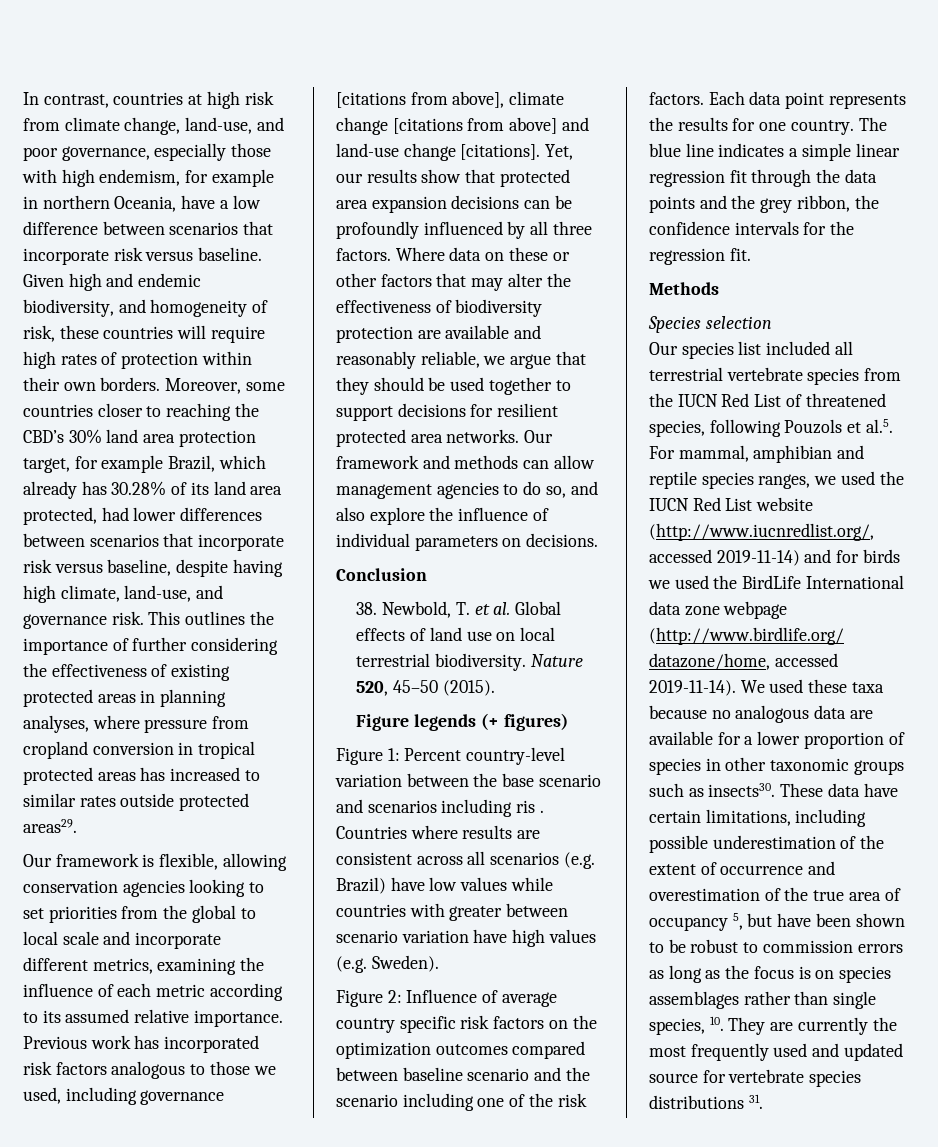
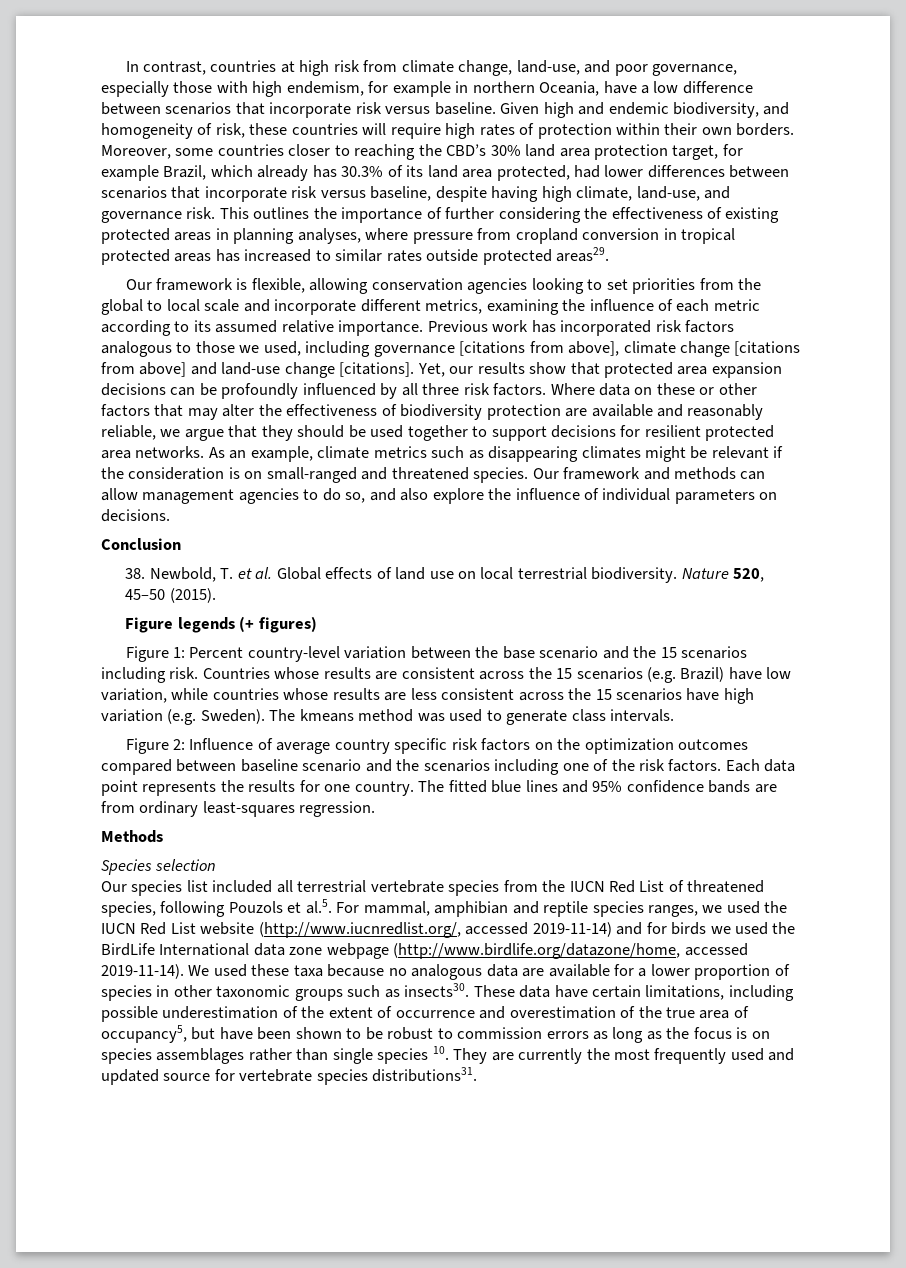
- Moreover, some countries closer to reaching the CBD’s 30% land area protection target, for example Brazil, which already has 30.28% of its land area protected, had lower differences between scenarios that incorporate risk versus baseline, despite having high climate, land-use, and governance risk.
+ Moreover, some countries closer to reaching the CBD’s 30% land area protection target, for example Brazil, which already has 30.3% of its land area protected, had lower differences between scenarios that incorporate risk versus baseline, despite having high climate, land-use, and governance risk.
- Yet, our results show that protected area expansion decisions can be profoundly influenced by all three factors.
+ Yet, our results show that protected area expansion decisions can be profoundly influenced by all three risk factors.
+ As an example, climate metrics such as disappearing climates might be relevant if the consideration is on small-ranged and threatened species.
- Figure 1: Percent country-level variation between the base scenario and scenarios including ris . Countries where results are consistent across all scenarios (e.g. Brazil) have low values while countries with greater between scenario variation have high values (e.g. Sweden).
+ Figure 1: Percent country-level variation between the base scenario and the 15 scenarios including risk. Countries whose results are consistent across the 15 scenarios (e.g. Brazil) have low variation, while countries whose results are less consistent across the 15 scenarios have high variation (e.g. Sweden). The kmeans method was used to generate class intervals.
- Figure 2: Influence of average country specific risk factors on the optimization outcomes compared between baseline scenario and the scenario including one of the risk factors.
+ Figure 2: Influence of average country specific risk factors on the optimization outcomes compared between baseline scenario and the scenarios including one of the risk factors.
- The blue line indicates a simple linear regression fit through the data points and the grey ribbon, the confidence intervals for the regression fit.
+ The fitted blue lines and 95% confidence bands are from ordinary least-squares regression.
- These data have certain limitations, including possible underestimation of the extent of occurrence and overestimation of the true area of occupancy 5, but have been shown to be robust to commission errors as long as the focus is on species assemblages rather than single species, 10. They are currently the most frequently used and updated source for vertebrate species distributions 31.
+ These data have certain limitations, including possible underestimation of the extent of occurrence and overestimation of the true area of occupancy5, but have been shown to be robust to commission errors as long as the focus is on species assemblages rather than single species 10. They are currently the most frequently used and updated source for vertebrate species distributions31.

